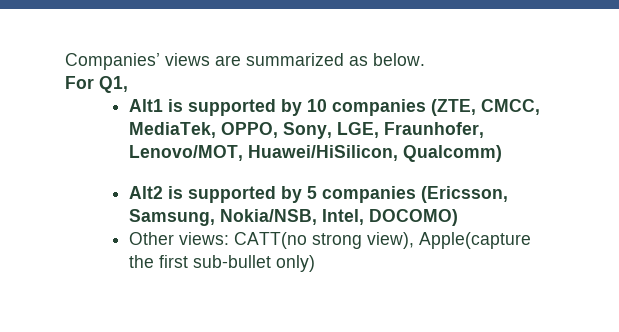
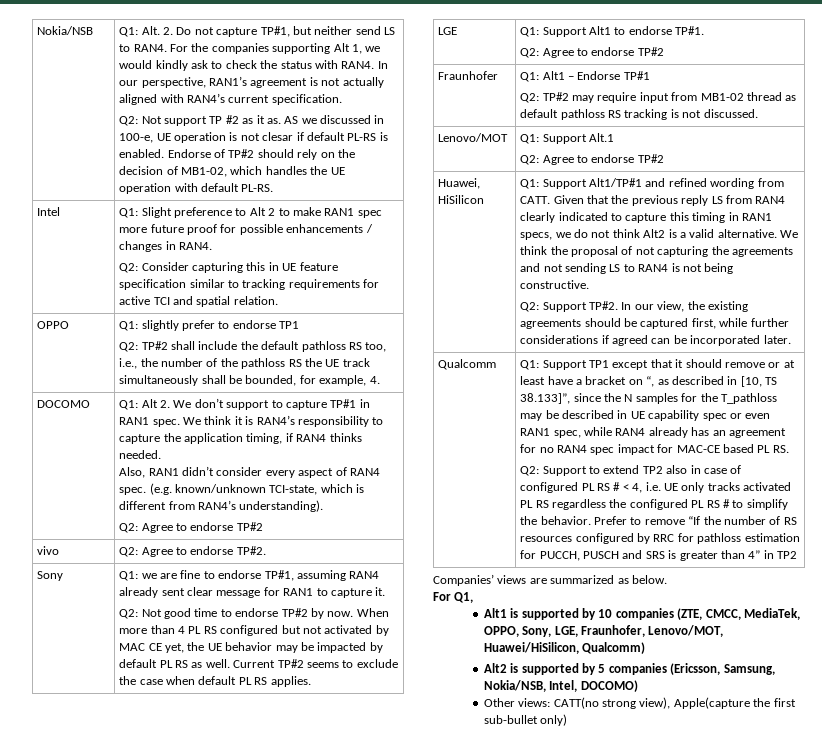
+ Nokia/NSB | Q1: Alt. 2. Do not capture TP#1, but neither send LS to RAN4. For the companies supporting Alt 1, we would kindly ask to check the status with RAN4. In our perspective, RAN1’s agreement is not actually aligned with RAN4’s current specification.
+ Q2: Not support TP #2 as it as. AS we discussed in 100-e, UE operation is not clesar if default PL-RS is enabled. Endorse of TP#2 should rely on the decision of MB1-02, which handles the UE operation with default PL-RS.
+ Intel | Q1: Slight preference to Alt 2 to make RAN1 spec more future proof for possible enhancements / changes in RAN4.
+ Q2: Consider capturing this in UE feature specification similar to tracking requirements for active TCI and spatial relation.
+ OPPO | Q1: slightly prefer to endorse TP1
+ Q2: TP#2 shall include the default pathloss RS too, i.e., the number of the pathloss RS the UE track simultaneously shall be bounded, for example, 4.
+ DOCOMO | Q1: Alt 2. We don’t support to capture TP#1 in RAN1 spec. We think it is RAN4’s responsibility to capture the application timing, if RAN4 thinks needed.
+ Also, RAN1 didn’t consider every aspect of RAN4 spec. (e.g. known/unknown TCI-state, which is different from RAN4’s understanding).
+ Q2: Agree to endorse TP#2
+ vivo | Q2: Agree to endorse TP#2.
+ Sony | Q1: we are fine to endorse TP#1, assuming RAN4 already sent clear message for RAN1 to capture it.
+ Q2: Not good time to endorse TP#2 by now. When more than 4 PL RS configured but not activated by MAC CE yet, the UE behavior may be impacted by default PL RS as well. Current TP#2 seems to exclude the case when default PL RS applies.
+ LGE | Q1: Support Alt1 to endorse TP#1.
+ Q2: Agree to endorse TP#2
+ Fraunhofer | Q1: Alt1 – Endorse TP#1
+ Q2: TP#2 may require input from MB1-02 thread as default pathloss RS tracking is not discussed.
+ Lenovo/MOT | Q1: Support Alt.1
+ Q2: Agree to endorse TP#2
+ Huawei, HiSilicon | Q1: Support Alt1/TP#1 and refined wording from CATT. Given that the previous reply LS from RAN4 clearly indicated to capture this timing in RAN1 specs, we do not think Alt2 is a valid alternative. We think the proposal of not capturing the agreements and not sending LS to RAN4 is not being constructive.
+ Q2: Support TP#2. In our view, the existing agreements should be captured first, while further considerations if agreed can be incorporated later.
+ Qualcomm | Q1: Support TP1 except that it should remove or at least have a bracket on “, as described in [10, TS 38.133]”, since the N samples for the T_pathloss may be described in UE capability spec or even RAN1 spec, while RAN4 already has an agreement for no RAN4 spec impact for MAC-CE based PL RS.
+ Q2: Support to extend TP2 also in case of configured PL RS # < 4, i.e. UE only tracks activated PL RS regardless the configured PL RS # to simplify the behavior. Prefer to remove “If the number of RS resources configured by RRC for pathloss estimation for PUCCH, PUSCH and SRS is greater than 4” in TP2

